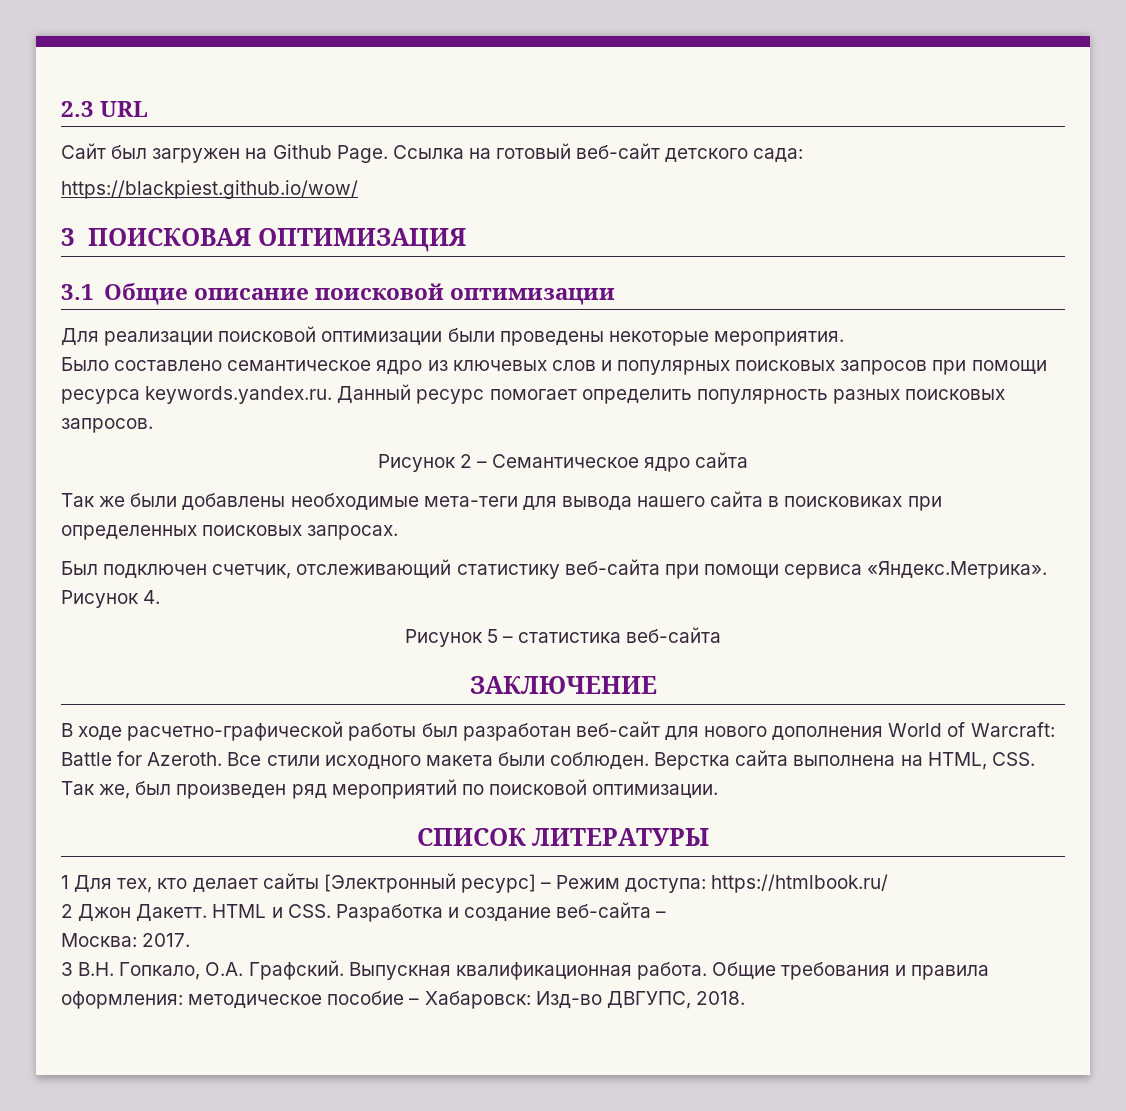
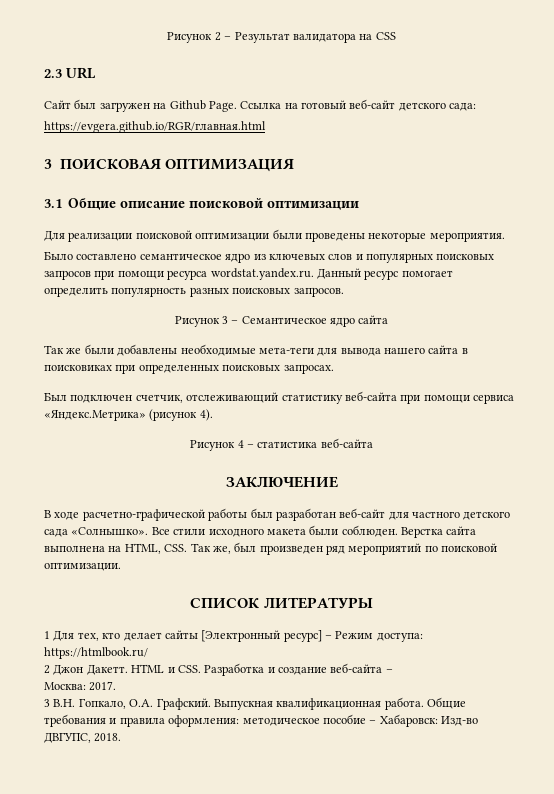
+ Рисунок 2 – Результат валидатора на CSS
- https://blackpiest.github.io/wow/
+ https://evgera.github.io/RGR/главная.html
- Было составлено семантическое ядро из ключевых слов и популярных поисковых запросов при помощи ресурса keywords.yandex.ru. Данный ресурс помогает определить популярность разных поисковых запросов.
+ Было составлено семантическое ядро из ключевых слов и популярных поисковых запросов при помощи ресурса wordstat.yandex.ru. Данный ресурс помогает определить популярность разных поисковых запросов.
- Рисунок 2 – Семантическое ядро сайта
+ Рисунок 3 – Семантическое ядро сайта
- Был подключен счетчик, отслеживающий статистику веб-сайта при помощи сервиса «Яндекс.Метрика». Рисунок 4.
- Рисунок 5 – статистика веб-сайта
+ Был подключен счетчик, отслеживающий статистику веб-сайта при помощи сервиса «Яндекс.Метрика» (рисунок 4).
+ Рисунок 4 – статистика веб-сайта
- В ходе расчетно-графической работы был разработан веб-сайт для нового дополнения World of Warcraft: Battle for Azeroth.
+ В ходе расчетно-графической работы был разработан веб-сайт для частного детского сада «Солнышко».

